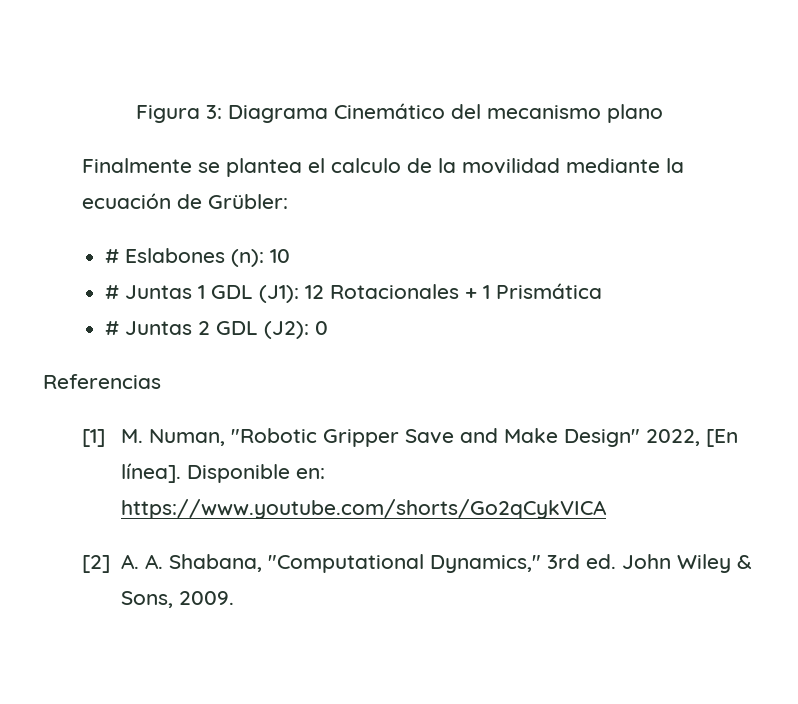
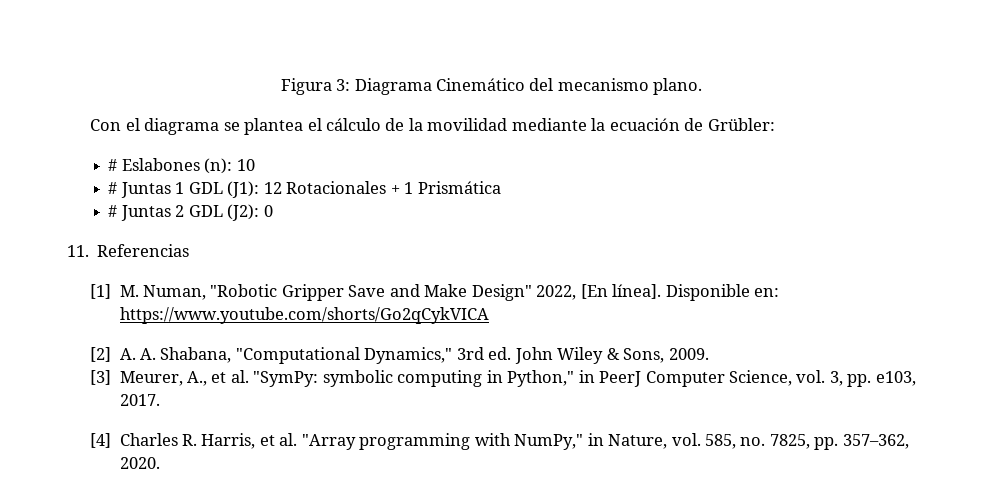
- Figura 3: Diagrama Cinemático del mecanismo plano
- Finalmente se plantea el calculo de la movilidad mediante la ecuación de Grübler:
+ Figura 3: Diagrama Cinemático del mecanismo plano.
+ Con el diagrama se plantea el cálculo de la movilidad mediante la ecuación de Grübler:
- Referencias
+ 11. Referencias
+ [3] Meurer, A., et al. "SymPy: symbolic computing in Python," in PeerJ Computer Science, vol. 3, pp. e103, 2017.
+ [4] Charles R. Harris, et al. "Array programming with NumPy," in Nature, vol. 585, no. 7825, pp. 357–362, 2020.

